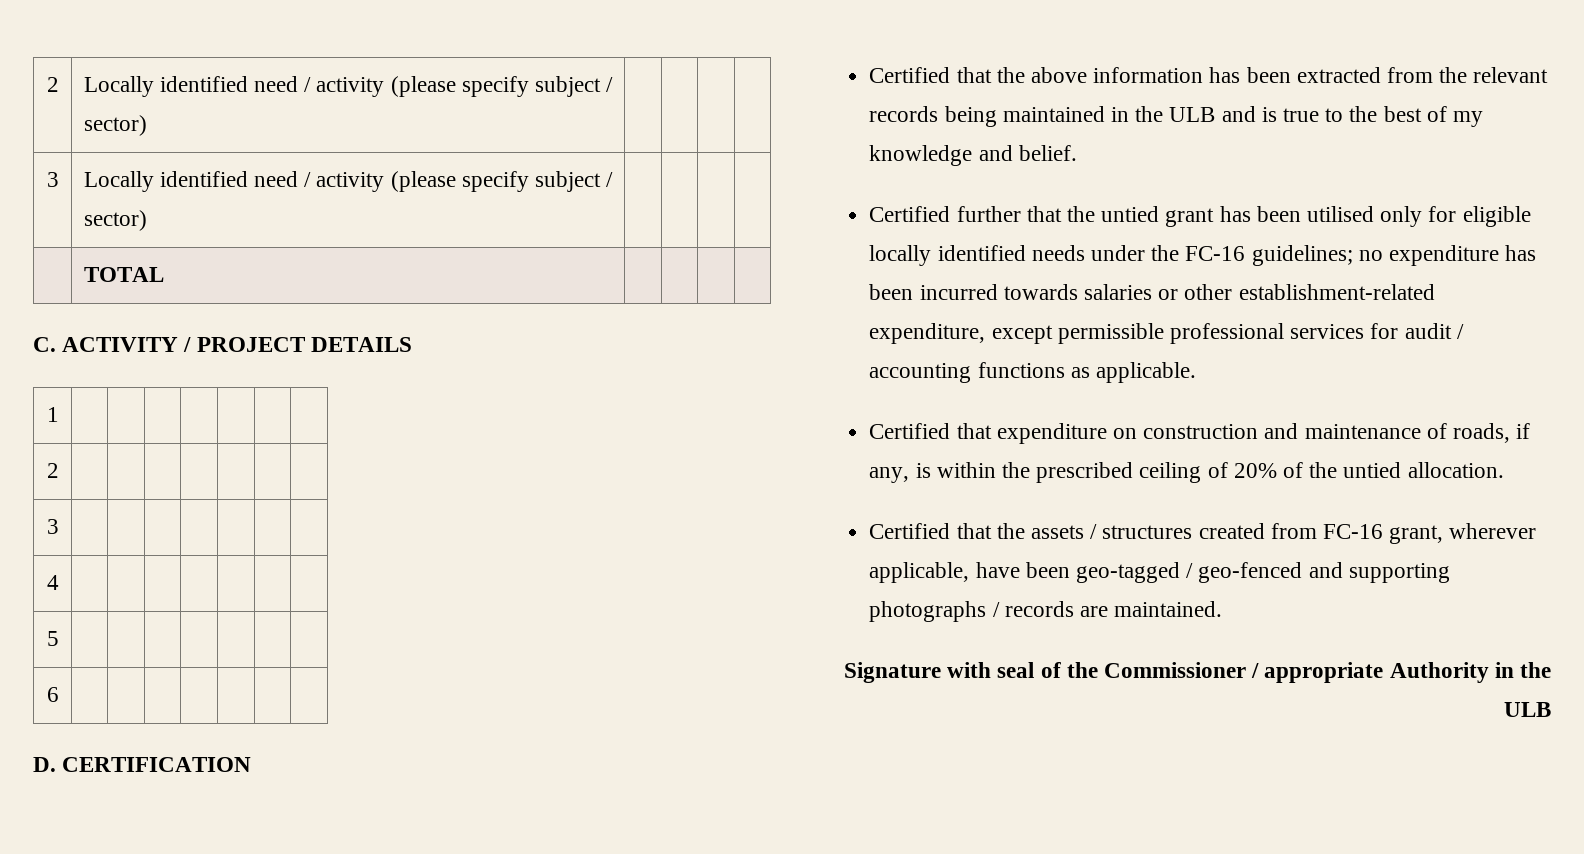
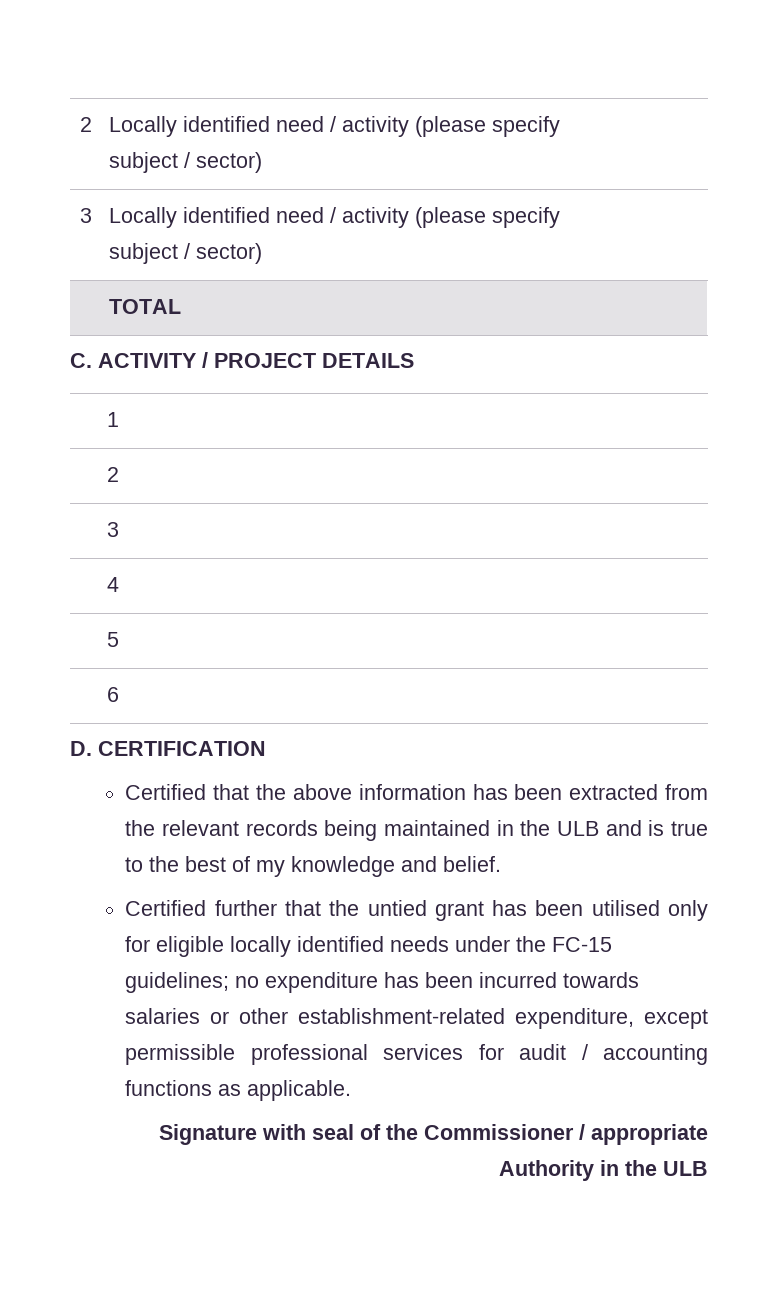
- Certified further that the untied grant has been utilised only for eligible locally identified needs under the FC-16 guidelines; no expenditure has been incurred towards salaries or other establishment-related expenditure, except permissible professional services for audit / accounting functions as applicable.
+ Certified further that the untied grant has been utilised only for eligible locally identified needs under the FC-15 guidelines; no expenditure has been incurred towards salaries or other establishment-related expenditure, except permissible professional services for audit / accounting functions as applicable.
- Certified that expenditure on construction and maintenance of roads, if any, is within the prescribed ceiling of 20% of the untied allocation.
- Certified that the assets / structures created from FC-16 grant, wherever applicable, have been geo-tagged / geo-fenced and supporting photographs / records are maintained.

